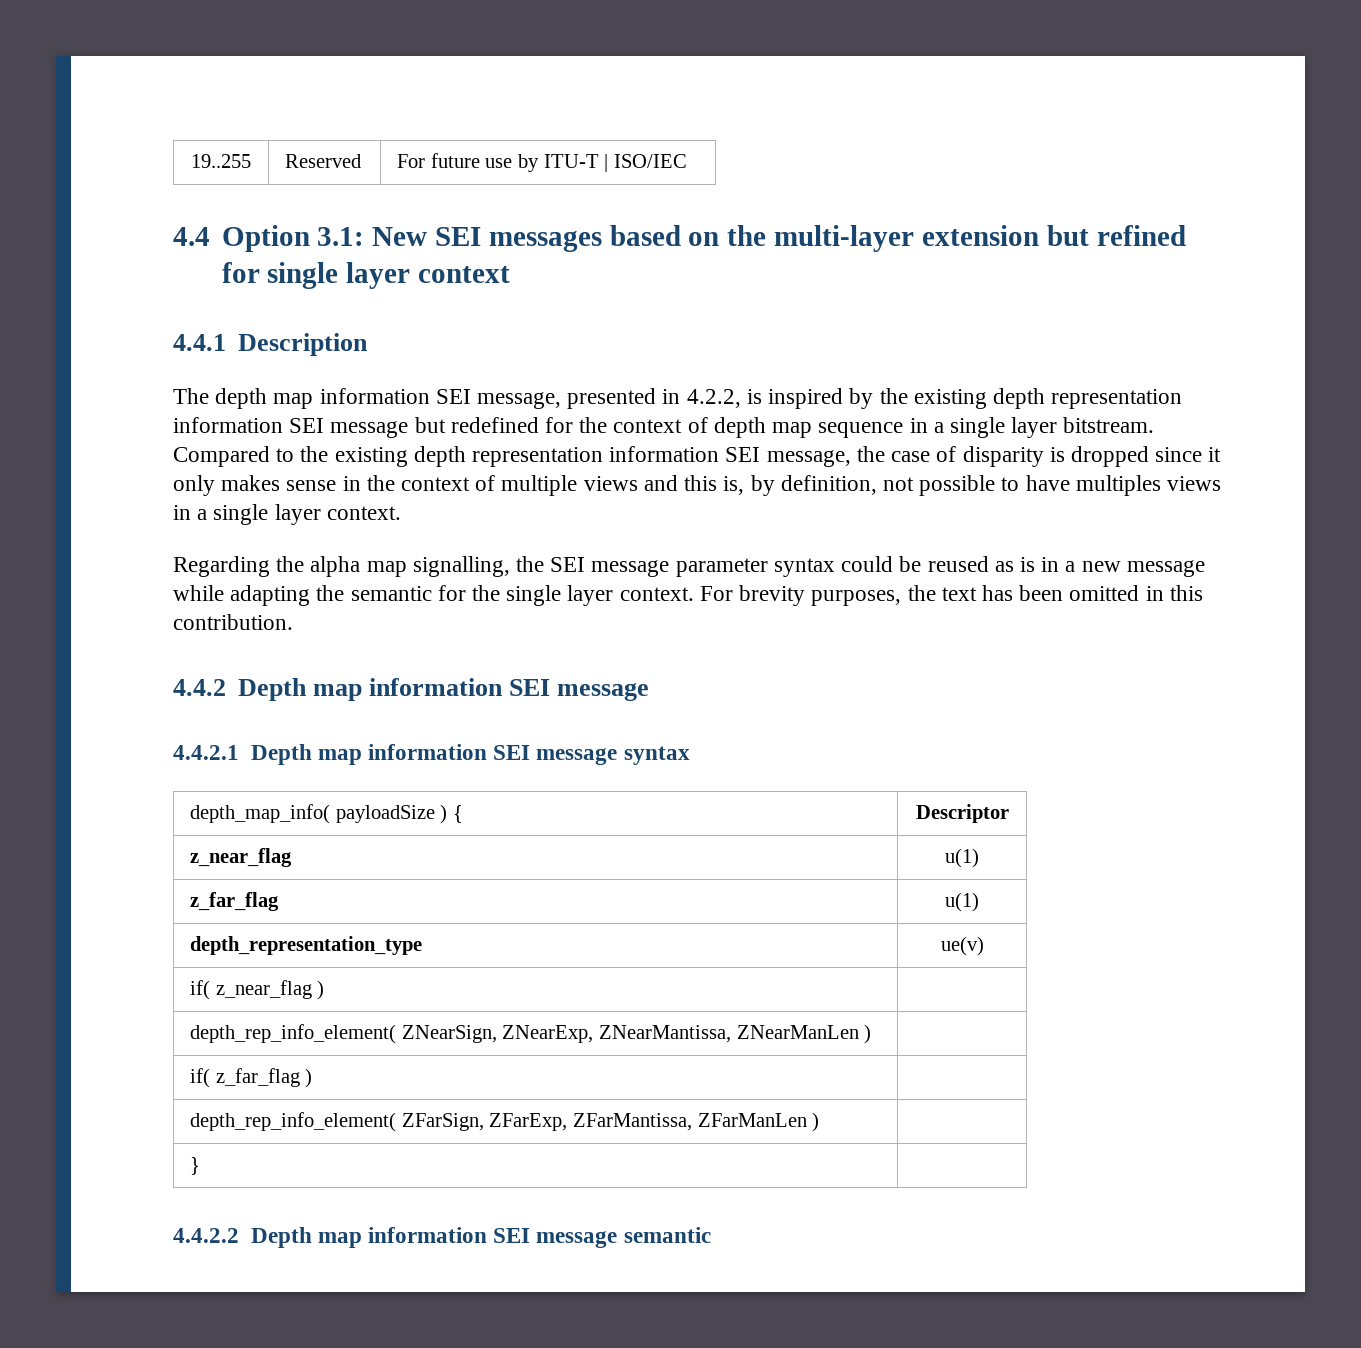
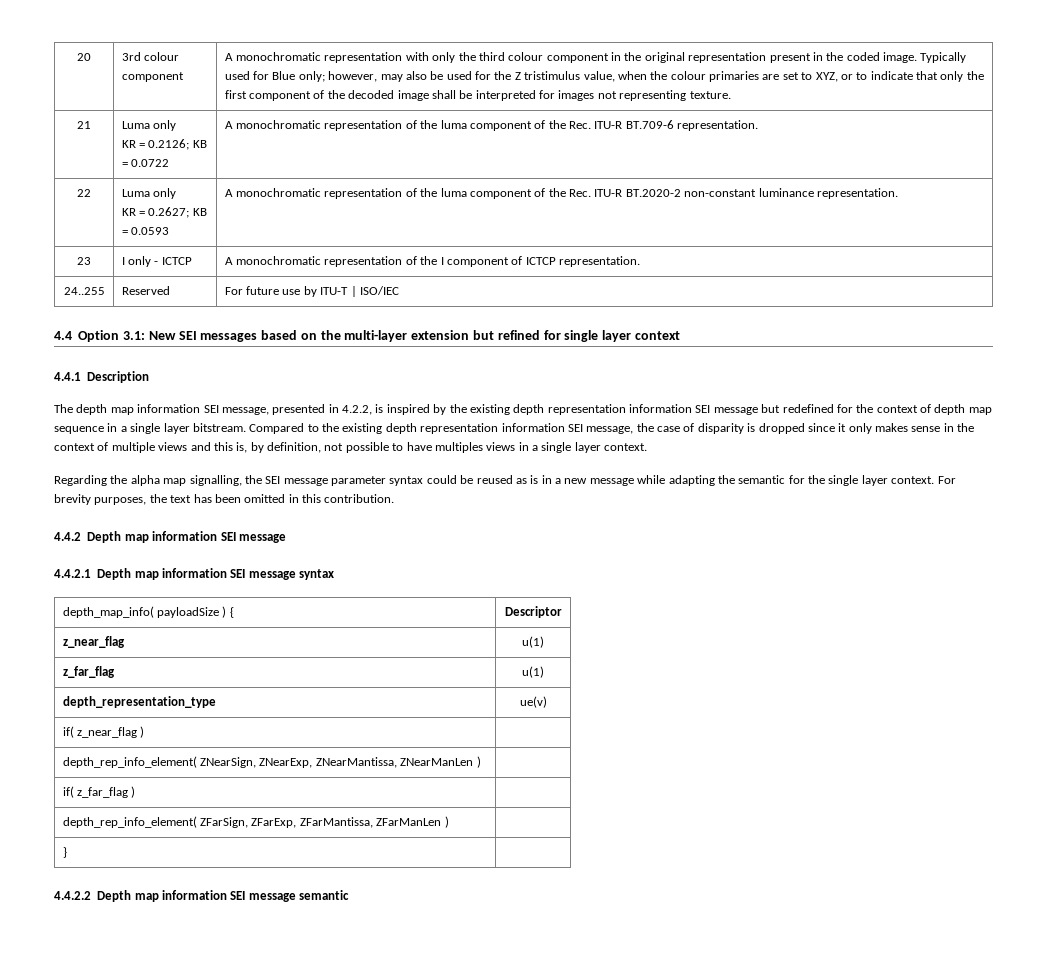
- 19..255 | Reserved | For future use by ITU-T | ISO/IEC
+ 20 | 3rd colour component | A monochromatic representation with only the third colour component in the original representation present in the coded image. Typically used for Blue only; however, may also be used for the Z tristimulus value, when the colour primaries are set to XYΖ, or to indicate that only the first component of the decoded image shall be interpreted for images not representing texture.
+ 21 | Luma only
+ KR = 0.2126; KB = 0.0722 | A monochromatic representation of the luma component of the Rec. ITU-R BT.709-6 representation.
+ 22 | Luma only
+ KR = 0.2627; KB = 0.0593 | A monochromatic representation of the luma component of the Rec. ITU-R BT.2020-2 non-constant luminance representation.
+ 23 | I only - ICTCP | A monochromatic representation of the I component of ICTCP representation.
+ 24..255 | Reserved | For future use by ITU-T | ISO/IEC

